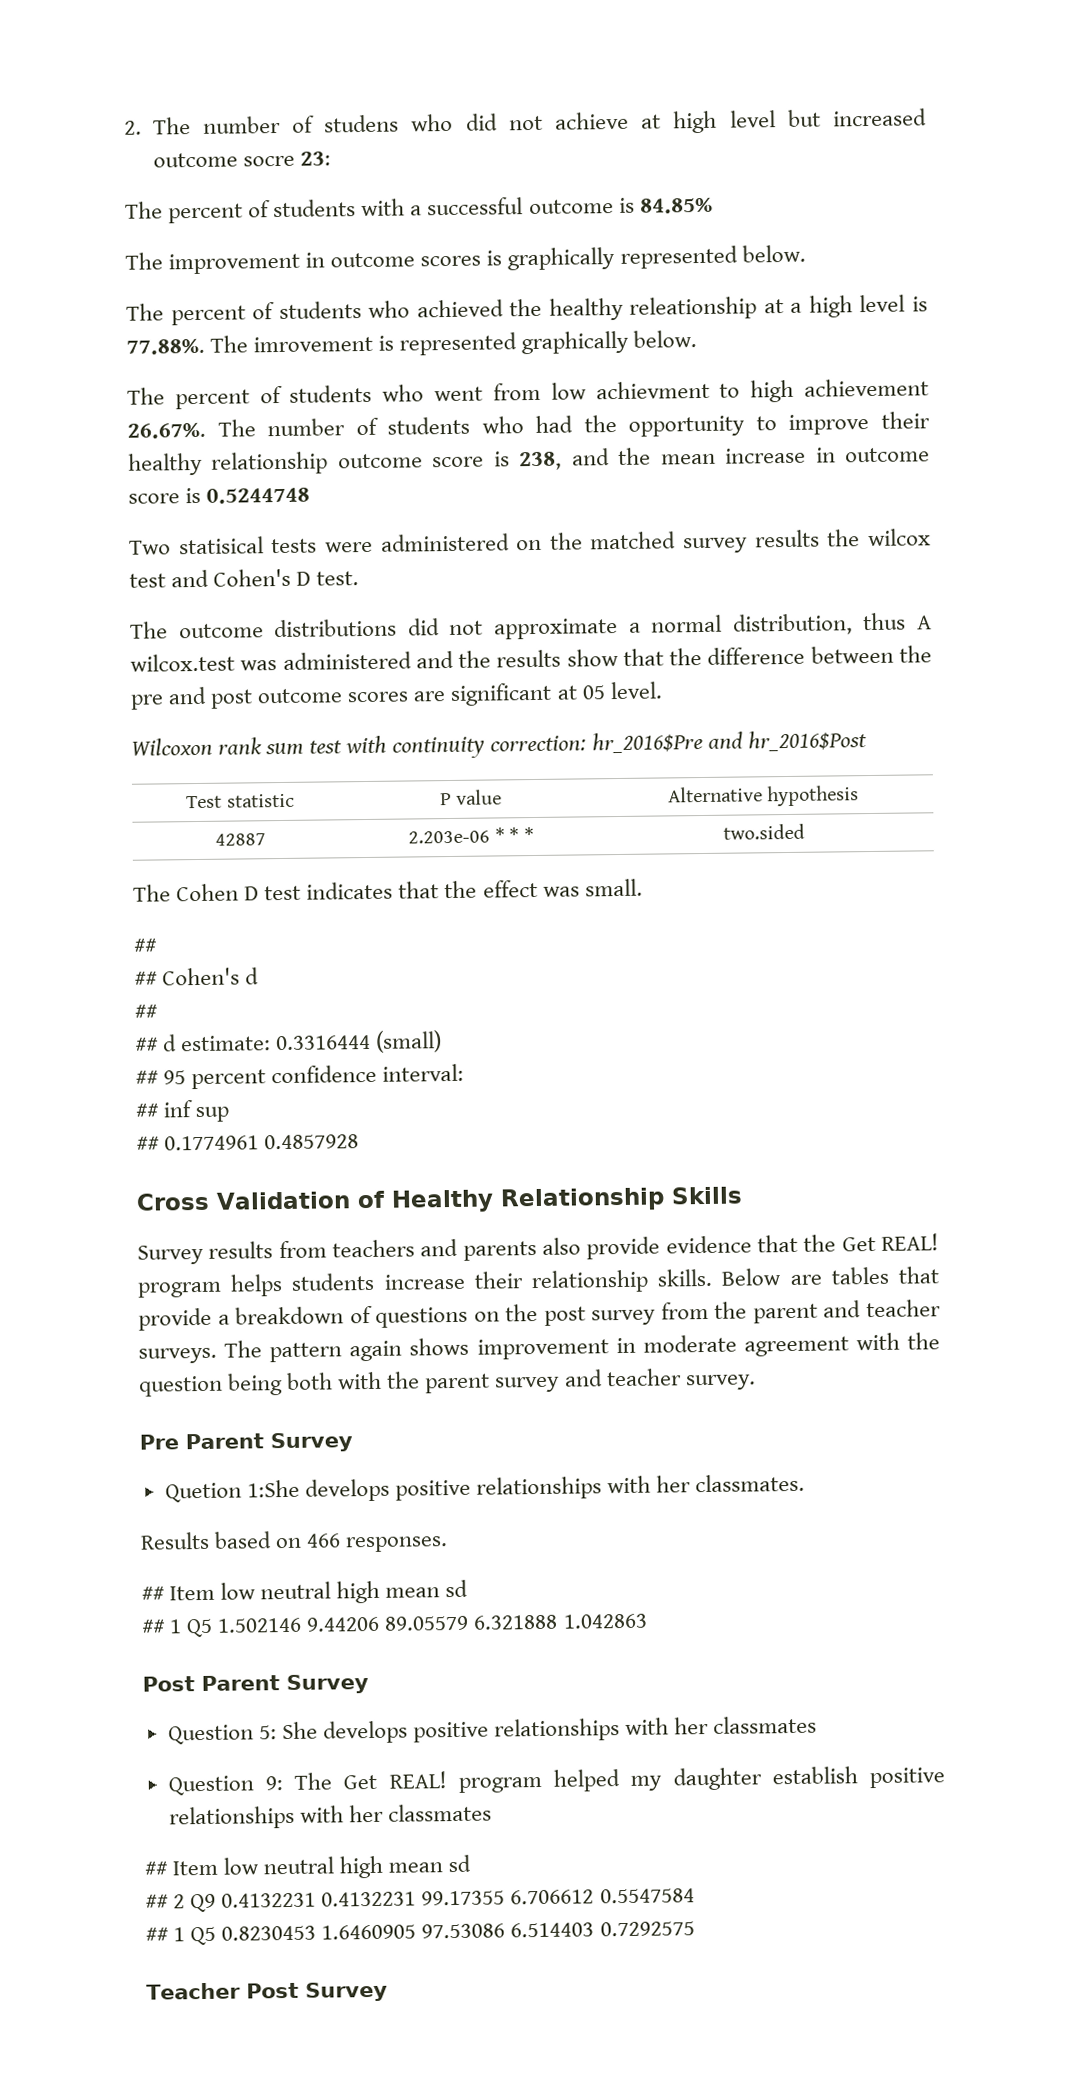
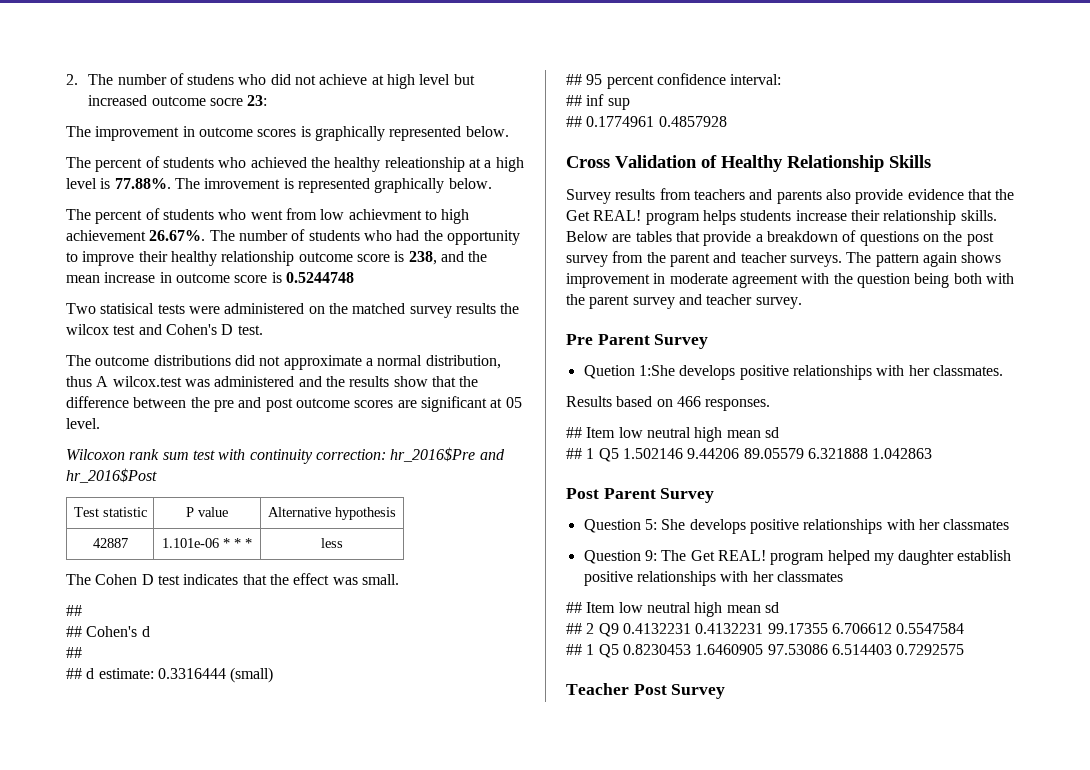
- The percent of students with a successful outcome is 84.85%
- 42887 | 2.203e-06 * * * | two.sided
+ 42887 | 1.101e-06 * * * | less

